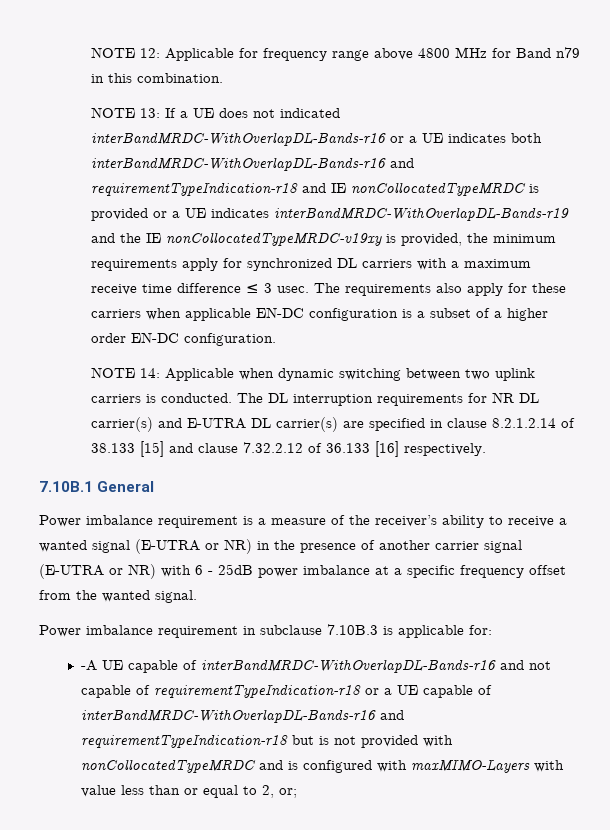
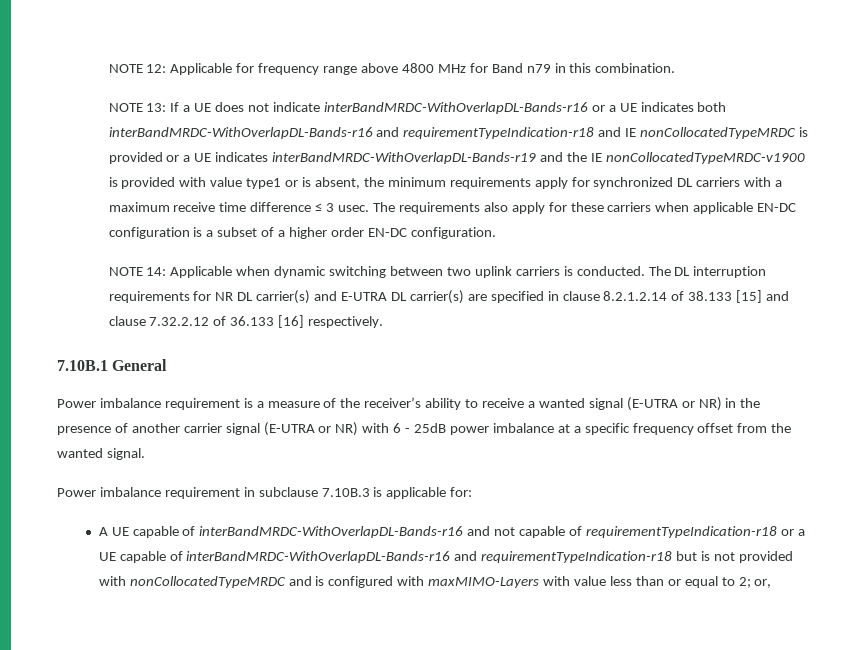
- NOTE 13: If a UE does not indicated interBandMRDC-WithOverlapDL-Bands-r16 or a UE indicates both interBandMRDC-WithOverlapDL-Bands-r16 and requirementTypeIndication-r18 and IE nonCollocatedTypeMRDC is provided or a UE indicates interBandMRDC-WithOverlapDL-Bands-r19 and the IE nonCollocatedTypeMRDC-v19xy is provided, the minimum requirements apply for synchronized DL carriers with a maximum receive time difference ≤ 3 usec.
+ NOTE 13: If a UE does not indicate interBandMRDC-WithOverlapDL-Bands-r16 or a UE indicates both interBandMRDC-WithOverlapDL-Bands-r16 and requirementTypeIndication-r18 and IE nonCollocatedTypeMRDC is provided or a UE indicates interBandMRDC-WithOverlapDL-Bands-r19 and the IE nonCollocatedTypeMRDC-v1900 is provided with value type1 or is absent, the minimum requirements apply for synchronized DL carriers with a maximum receive time difference ≤ 3 usec.
- -A UE capable of interBandMRDC-WithOverlapDL-Bands-r16 and not capable of requirementTypeIndication-r18 or a UE capable of interBandMRDC-WithOverlapDL-Bands-r16 and requirementTypeIndication-r18 but is not provided with nonCollocatedTypeMRDC and is configured with maxMIMO-Layers with value less than or equal to 2, or;
+ A UE capable of interBandMRDC-WithOverlapDL-Bands-r16 and not capable of requirementTypeIndication-r18 or a UE capable of interBandMRDC-WithOverlapDL-Bands-r16 and requirementTypeIndication-r18 but is not provided with nonCollocatedTypeMRDC and is configured with maxMIMO-Layers with value less than or equal to 2; or,

